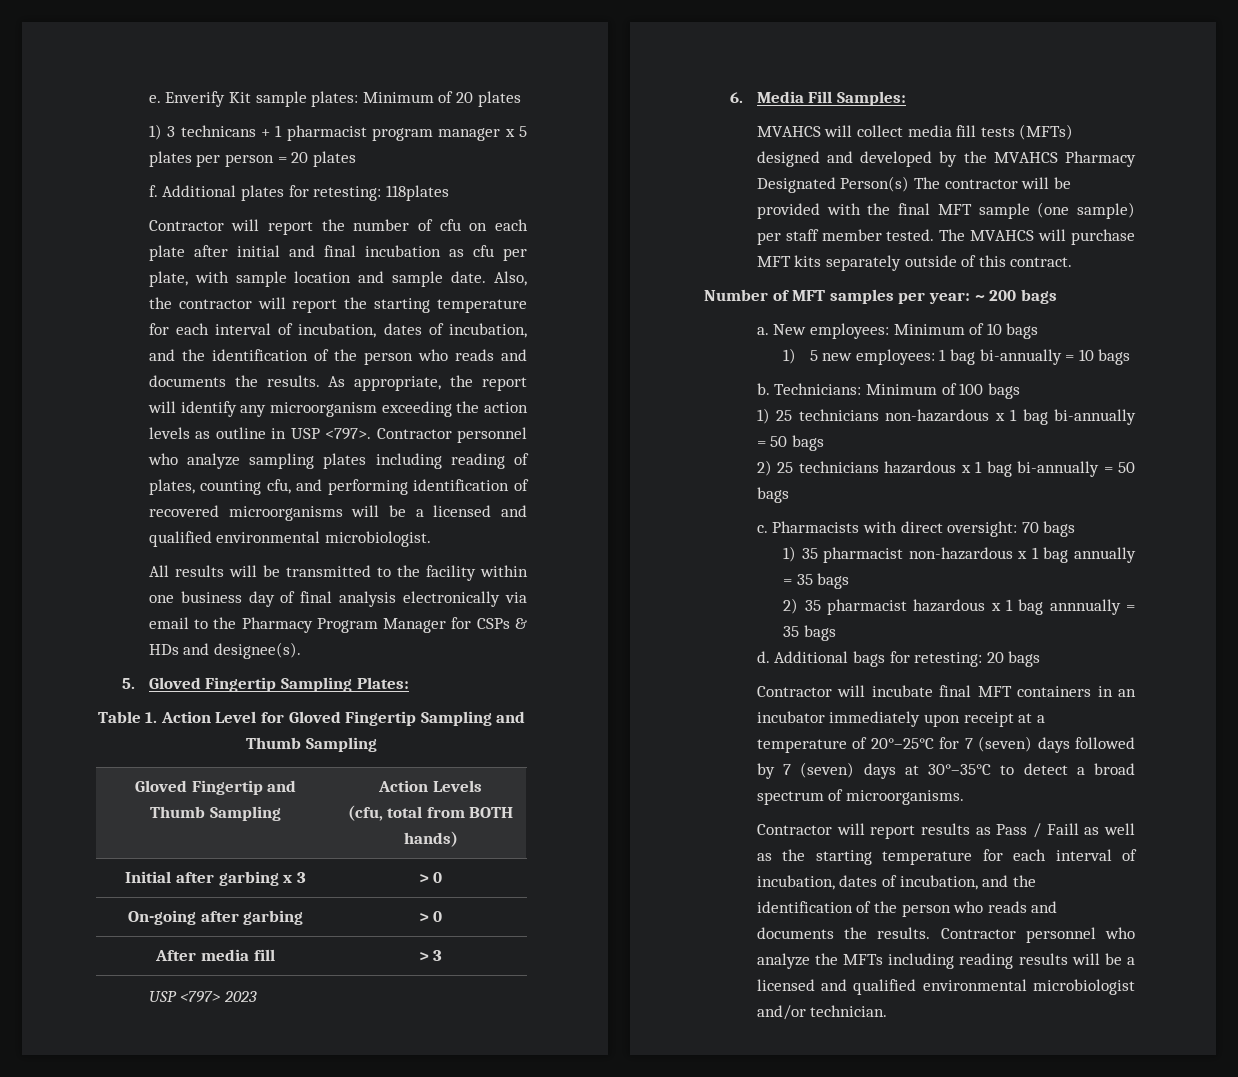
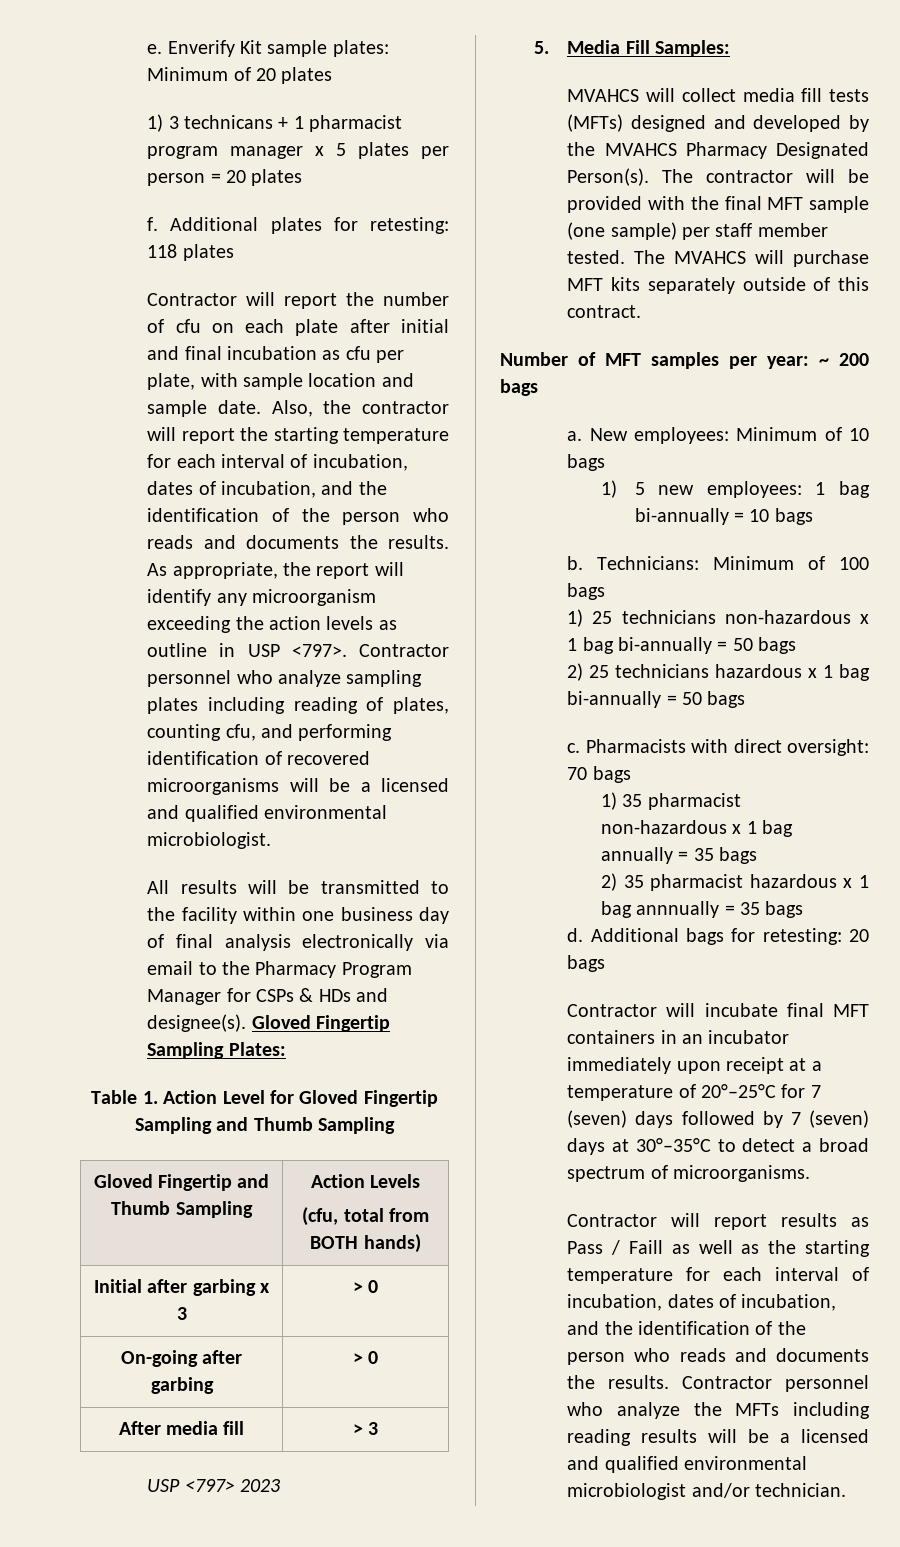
- Additional plates for retesting: 118plates
+ Additional plates for retesting: 118 plates
- All results will be transmitted to the facility within one business day of final analysis electronically via email to the Pharmacy Program Manager for CSPs & HDs and designee(s).
- 5. Gloved Fingertip Sampling Plates:
+ All results will be transmitted to the facility within one business day of final analysis electronically via email to the Pharmacy Program Manager for CSPs & HDs and designee(s). Gloved Fingertip Sampling Plates:
- 6. Media Fill Samples:
+ 5. Media Fill Samples:
- MVAHCS will collect media fill tests (MFTs) designed and developed by the MVAHCS Pharmacy Designated Person(s) The contractor will be provided with the final MFT sample (one sample) per staff member tested.
+ MVAHCS will collect media fill tests (MFTs) designed and developed by the MVAHCS Pharmacy Designated Person(s). The contractor will be provided with the final MFT sample (one sample) per staff member tested.

